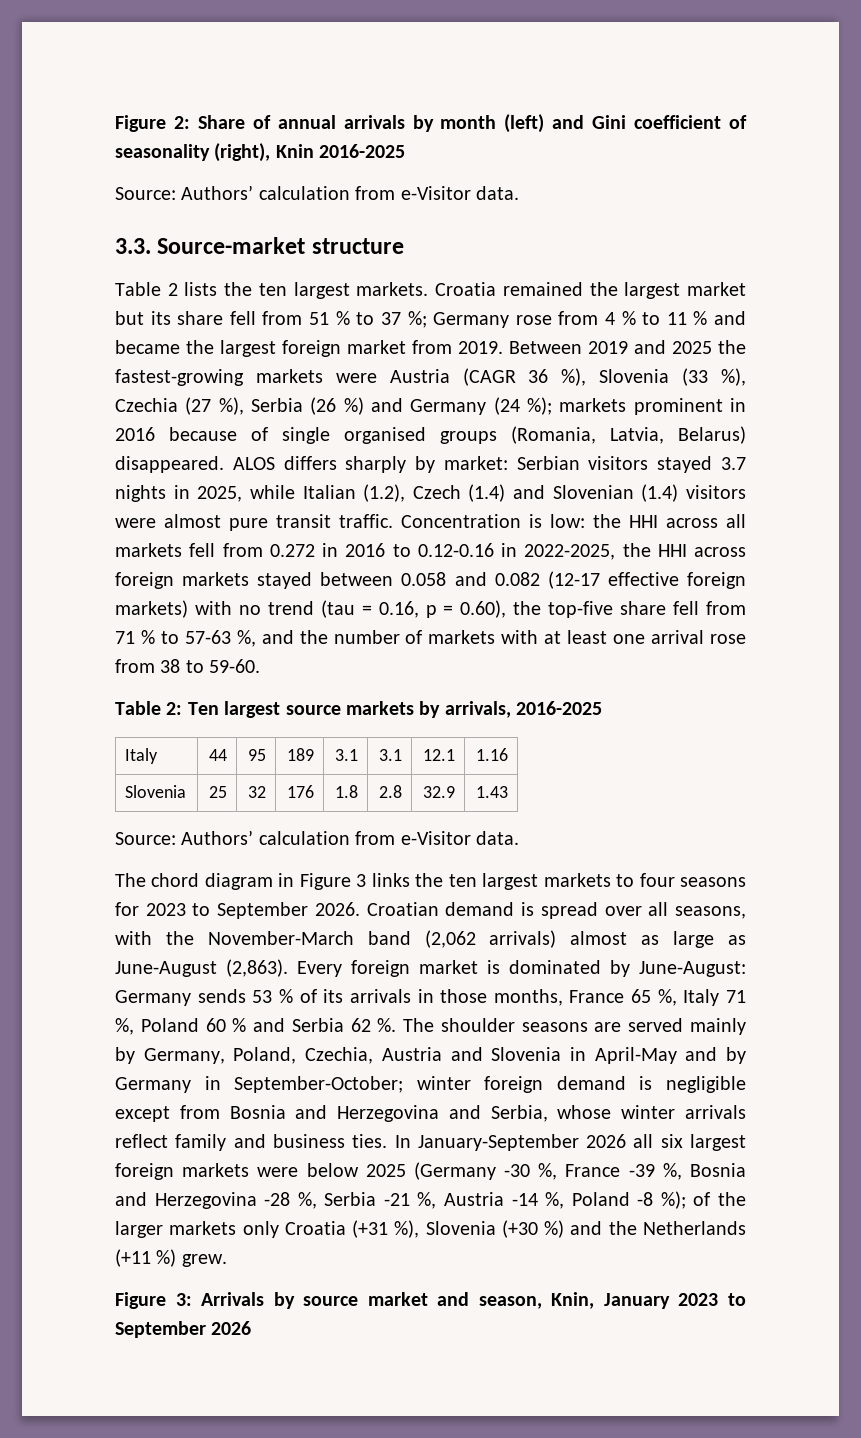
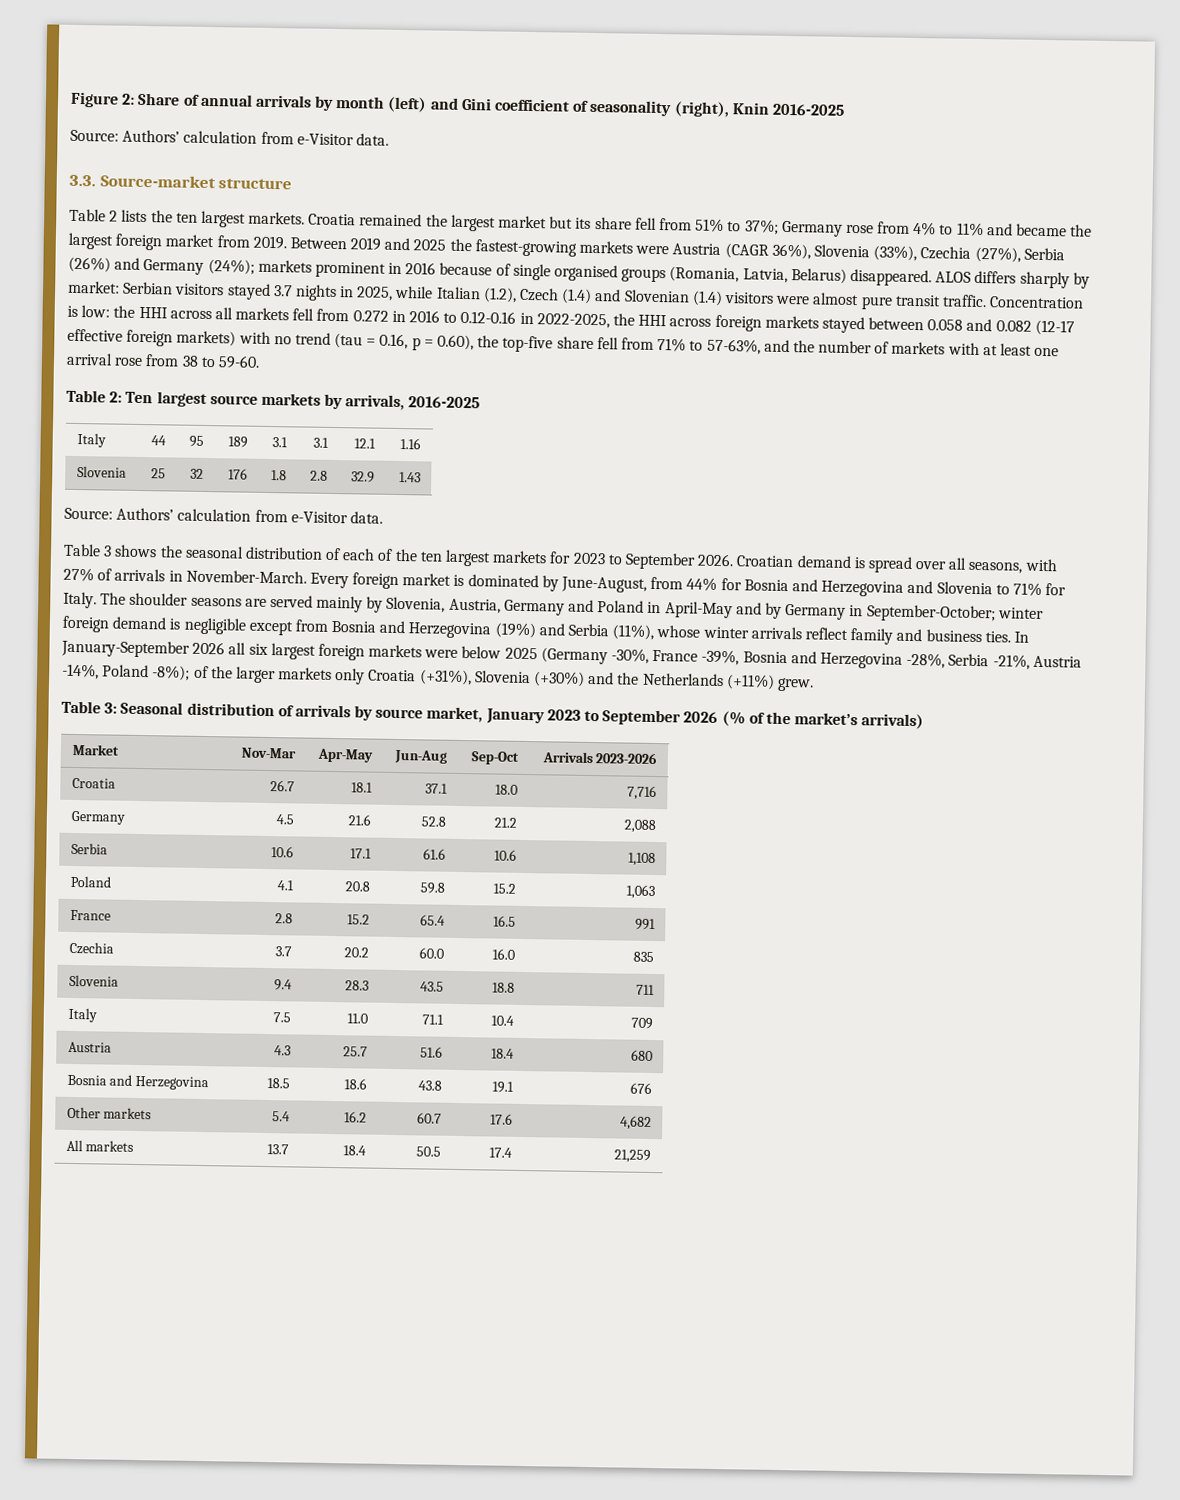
- Croatia remained the largest market but its share fell from 51 % to 37 %; Germany rose from 4 % to 11 % and became the largest foreign market from 2019.
+ Croatia remained the largest market but its share fell from 51% to 37%; Germany rose from 4% to 11% and became the largest foreign market from 2019.
- Between 2019 and 2025 the fastest-growing markets were Austria (CAGR 36 %), Slovenia (33 %), Czechia (27 %), Serbia (26 %) and Germany (24 %); markets prominent in 2016 because of single organised groups (Romania, Latvia, Belarus) disappeared.
+ Between 2019 and 2025 the fastest-growing markets were Austria (CAGR 36%), Slovenia (33%), Czechia (27%), Serbia (26%) and Germany (24%); markets prominent in 2016 because of single organised groups (Romania, Latvia, Belarus) disappeared.
- Concentration is low: the HHI across all markets fell from 0.272 in 2016 to 0.12-0.16 in 2022-2025, the HHI across foreign markets stayed between 0.058 and 0.082 (12-17 effective foreign markets) with no trend (tau = 0.16, p = 0.60), the top-five share fell from 71 % to 57-63 %, and the number of markets with at least one arrival rose from 38 to 59-60.
+ Concentration is low: the HHI across all markets fell from 0.272 in 2016 to 0.12-0.16 in 2022-2025, the HHI across foreign markets stayed between 0.058 and 0.082 (12-17 effective foreign markets) with no trend (tau = 0.16, p = 0.60), the top-five share fell from 71% to 57-63%, and the number of markets with at least one arrival rose from 38 to 59-60.
- The chord diagram in Figure 3 links the ten largest markets to four seasons for 2023 to September 2026.
+ Table 3 shows the seasonal distribution of each of the ten largest markets for 2023 to September 2026.
- Croatian demand is spread over all seasons, with the November-March band (2,062 arrivals) almost as large as June-August (2,863).
+ Croatian demand is spread over all seasons, with 27% of arrivals in November-March.
- Every foreign market is dominated by June-August: Germany sends 53 % of its arrivals in those months, France 65 %, Italy 71 %, Poland 60 % and Serbia 62 %.
+ Every foreign market is dominated by June-August, from 44% for Bosnia and Herzegovina and Slovenia to 71% for Italy.
- The shoulder seasons are served mainly by Germany, Poland, Czechia, Austria and Slovenia in April-May and by Germany in September-October; winter foreign demand is negligible except from Bosnia and Herzegovina and Serbia, whose winter arrivals reflect family and business ties.
+ The shoulder seasons are served mainly by Slovenia, Austria, Germany and Poland in April-May and by Germany in September-October; winter foreign demand is negligible except from Bosnia and Herzegovina (19%) and Serbia (11%), whose winter arrivals reflect family and business ties.
- In January-September 2026 all six largest foreign markets were below 2025 (Germany -30 %, France -39 %, Bosnia and Herzegovina -28 %, Serbia -21 %, Austria -14 %, Poland -8 %); of the larger markets only Croatia (+31 %), Slovenia (+30 %) and the Netherlands (+11 %) grew.
+ In January-September 2026 all six largest foreign markets were below 2025 (Germany -30%, France -39%, Bosnia and Herzegovina -28%, Serbia -21%, Austria -14%, Poland -8%); of the larger markets only Croatia (+31%), Slovenia (+30%) and the Netherlands (+11%) grew.
- Figure 3: Arrivals by source market and season, Knin, January 2023 to September 2026
+ Table 3: Seasonal distribution of arrivals by source market, January 2023 to September 2026 (% of the market’s arrivals)
+ Market | Nov-Mar | Apr-May | Jun-Aug | Sep-Oct | Arrivals 2023-2026
+ Croatia | 26.7 | 18.1 | 37.1 | 18.0 | 7,716
+ Germany | 4.5 | 21.6 | 52.8 | 21.2 | 2,088
+ Serbia | 10.6 | 17.1 | 61.6 | 10.6 | 1,108
+ Poland | 4.1 | 20.8 | 59.8 | 15.2 | 1,063
+ France | 2.8 | 15.2 | 65.4 | 16.5 | 991
+ Czechia | 3.7 | 20.2 | 60.0 | 16.0 | 835
+ Slovenia | 9.4 | 28.3 | 43.5 | 18.8 | 711
+ Italy | 7.5 | 11.0 | 71.1 | 10.4 | 709
+ Austria | 4.3 | 25.7 | 51.6 | 18.4 | 680
+ Bosnia and Herzegovina | 18.5 | 18.6 | 43.8 | 19.1 | 676
+ Other markets | 5.4 | 16.2 | 60.7 | 17.6 | 4,682
+ All markets | 13.7 | 18.4 | 50.5 | 17.4 | 21,259

